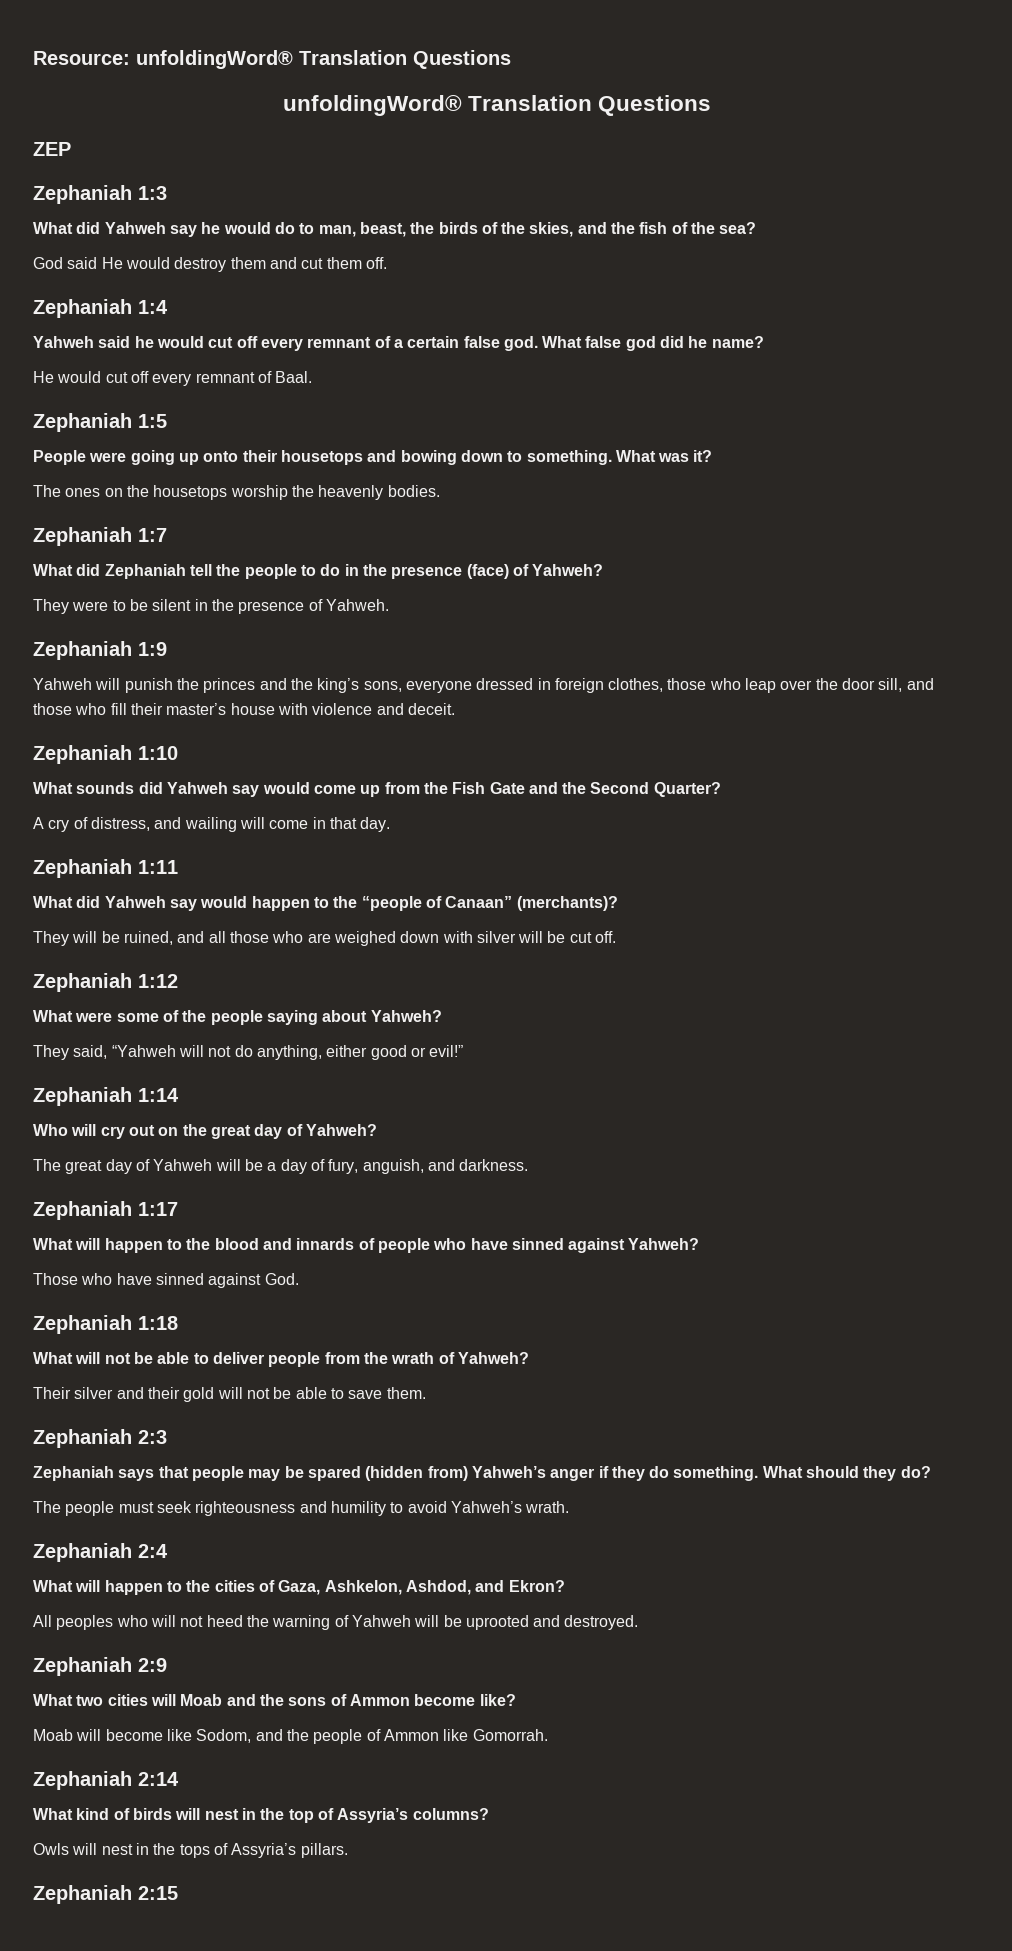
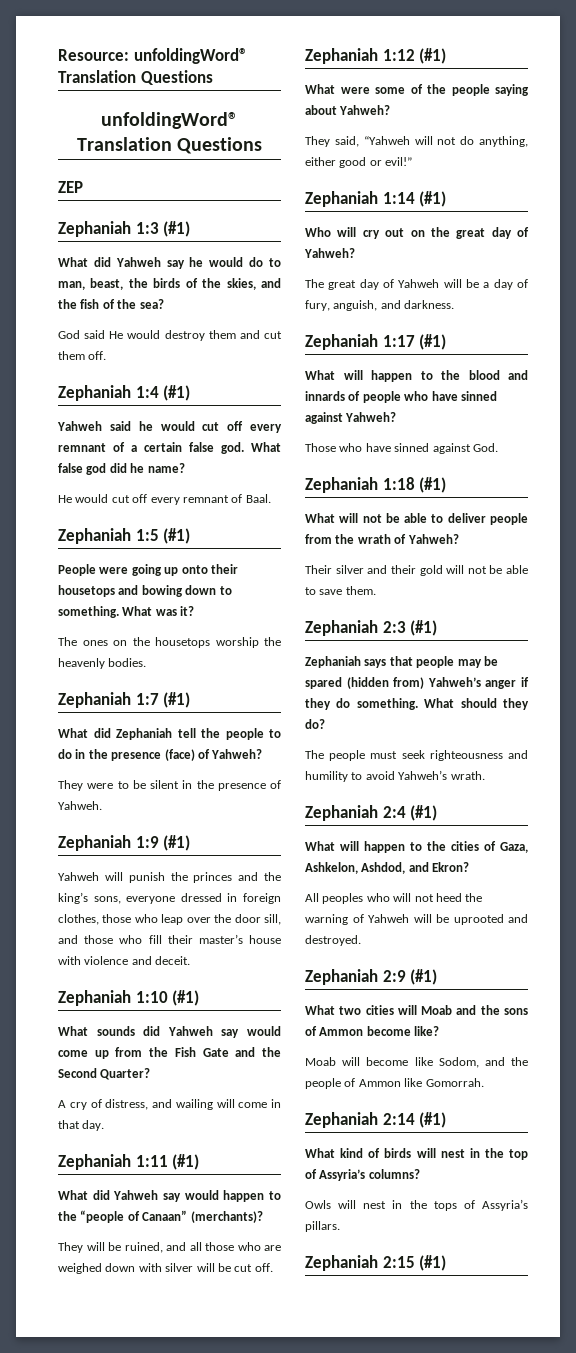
- Zephaniah 1:3
+ Zephaniah 1:3 (#1)
- Zephaniah 1:4
+ Zephaniah 1:4 (#1)
- Zephaniah 1:5
+ Zephaniah 1:5 (#1)
- Zephaniah 1:7
+ Zephaniah 1:7 (#1)
- Zephaniah 1:9
+ Zephaniah 1:9 (#1)
- Zephaniah 1:10
+ Zephaniah 1:10 (#1)
- Zephaniah 1:11
+ Zephaniah 1:11 (#1)
- Zephaniah 1:12
+ Zephaniah 1:12 (#1)
- Zephaniah 1:14
+ Zephaniah 1:14 (#1)
- Zephaniah 1:17
+ Zephaniah 1:17 (#1)
- Zephaniah 1:18
+ Zephaniah 1:18 (#1)
- Zephaniah 2:3
+ Zephaniah 2:3 (#1)
- Zephaniah 2:4
+ Zephaniah 2:4 (#1)
- Zephaniah 2:9
+ Zephaniah 2:9 (#1)
- Zephaniah 2:14
+ Zephaniah 2:14 (#1)
- Zephaniah 2:15
+ Zephaniah 2:15 (#1)

